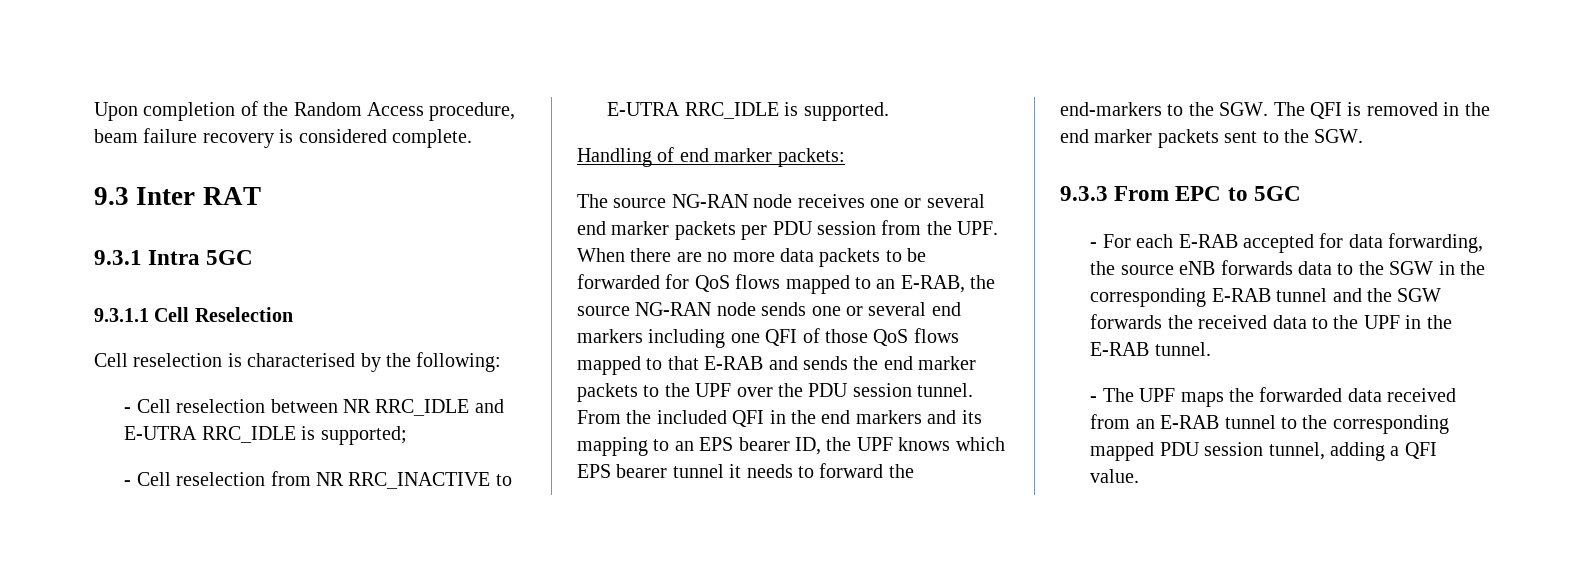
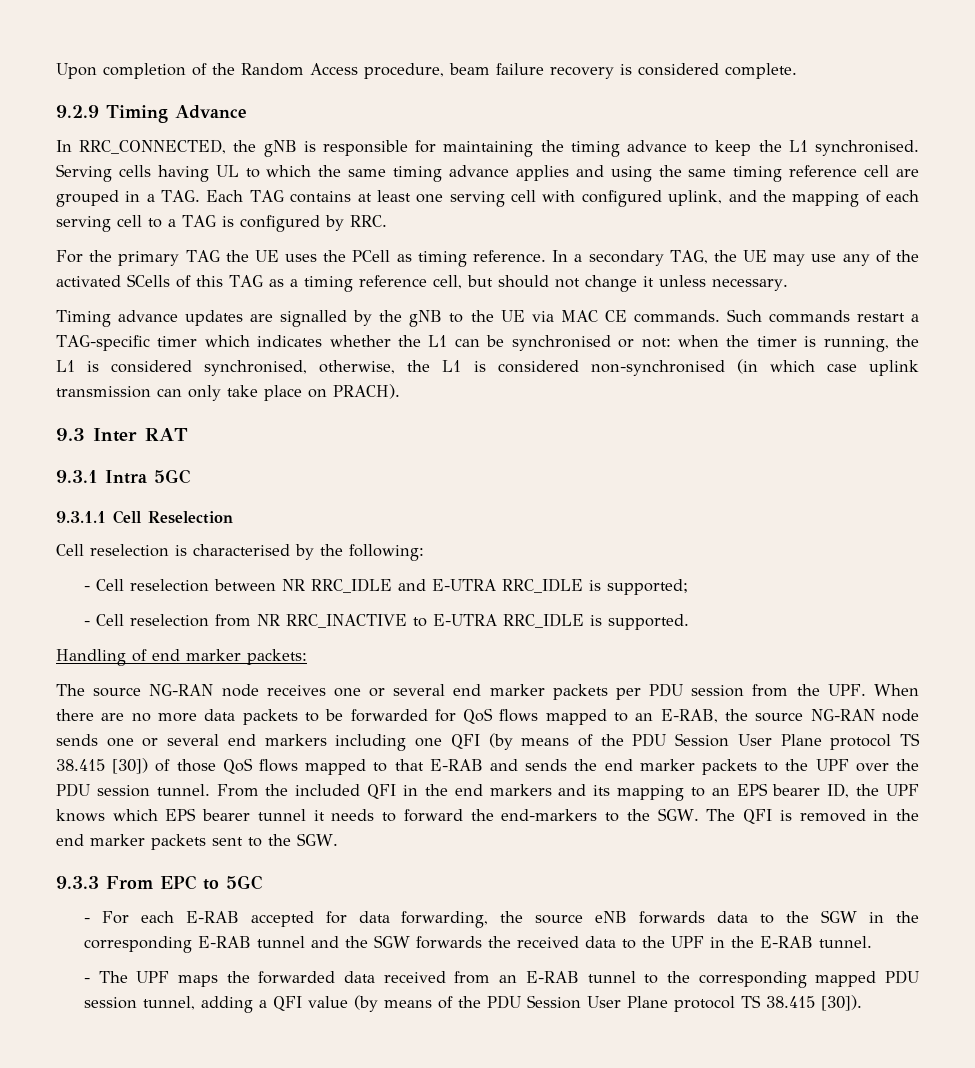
+ 9.2.9 Timing Advance
+ In RRC_CONNECTED, the gNB is responsible for maintaining the timing advance to keep the L1 synchronised. Serving cells having UL to which the same timing advance applies and using the same timing reference cell are grouped in a TAG. Each TAG contains at least one serving cell with configured uplink, and the mapping of each serving cell to a TAG is configured by RRC.
+ For the primary TAG the UE uses the PCell as timing reference. In a secondary TAG, the UE may use any of the activated SCells of this TAG as a timing reference cell, but should not change it unless necessary.
+ Timing advance updates are signalled by the gNB to the UE via MAC CE commands. Such commands restart a TAG-specific timer which indicates whether the L1 can be synchronised or not: when the timer is running, the L1 is considered synchronised, otherwise, the L1 is considered non-synchronised (in which case uplink transmission can only take place on PRACH).
- The source NG-RAN node receives one or several end marker packets per PDU session from the UPF. When there are no more data packets to be forwarded for QoS flows mapped to an E-RAB, the source NG-RAN node sends one or several end markers including one QFI of those QoS flows mapped to that E-RAB and sends the end marker packets to the UPF over the PDU session tunnel.
+ The source NG-RAN node receives one or several end marker packets per PDU session from the UPF. When there are no more data packets to be forwarded for QoS flows mapped to an E-RAB, the source NG-RAN node sends one or several end markers including one QFI (by means of the PDU Session User Plane protocol TS 38.415 [30]) of those QoS flows mapped to that E-RAB and sends the end marker packets to the UPF over the PDU session tunnel.
- - The UPF maps the forwarded data received from an E-RAB tunnel to the corresponding mapped PDU session tunnel, adding a QFI value.
+ - The UPF maps the forwarded data received from an E-RAB tunnel to the corresponding mapped PDU session tunnel, adding a QFI value (by means of the PDU Session User Plane protocol TS 38.415 [30]).

